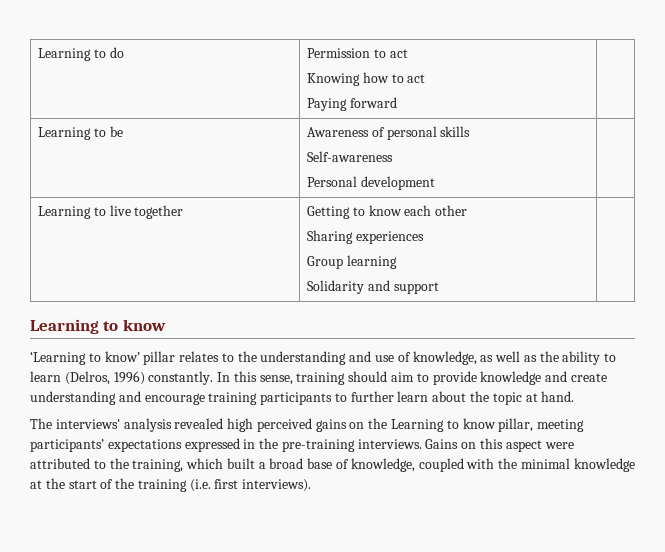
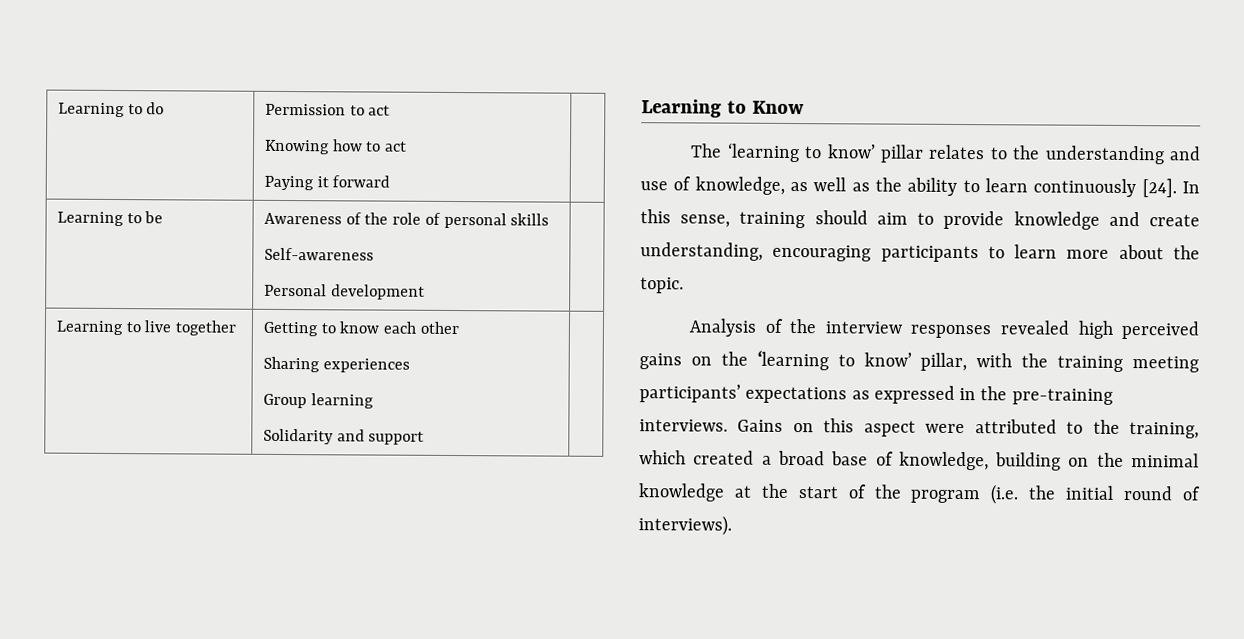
  Learning to do | Permission to act
  Knowing how to act
- Paying forward |
+ Paying it forward |
- Learning to be | Awareness of personal skills
+ Learning to be | Awareness of the role of personal skills
  Learning to live together | Getting to know each other
  Sharing experiences
  Group learning
  Solidarity and support |
- Learning to know
- ‘Learning to know’ pillar relates to the understanding and use of knowledge, as well as the ability to learn (Delros, 1996) constantly.
+ Learning to Know
+ The ‘learning to know’ pillar relates to the understanding and use of knowledge, as well as the ability to learn continuously [24].
- In this sense, training should aim to provide knowledge and create understanding and encourage training participants to further learn about the topic at hand.
- The interviews' analysis revealed high perceived gains on the Learning to know pillar, meeting participants’ expectations expressed in the pre-training interviews.
+ In this sense, training should aim to provide knowledge and create understanding, encouraging participants to learn more about the topic.
+ Analysis of the interview responses revealed high perceived gains on the ‘learning to know’ pillar, with the training meeting participants’ expectations as expressed in the pre-training interviews.
- Gains on this aspect were attributed to the training, which built a broad base of knowledge, coupled with the minimal knowledge at the start of the training (i.e. first interviews).
+ Gains on this aspect were attributed to the training, which created a broad base of knowledge, building on the minimal knowledge at the start of the program (i.e. the initial round of interviews).

